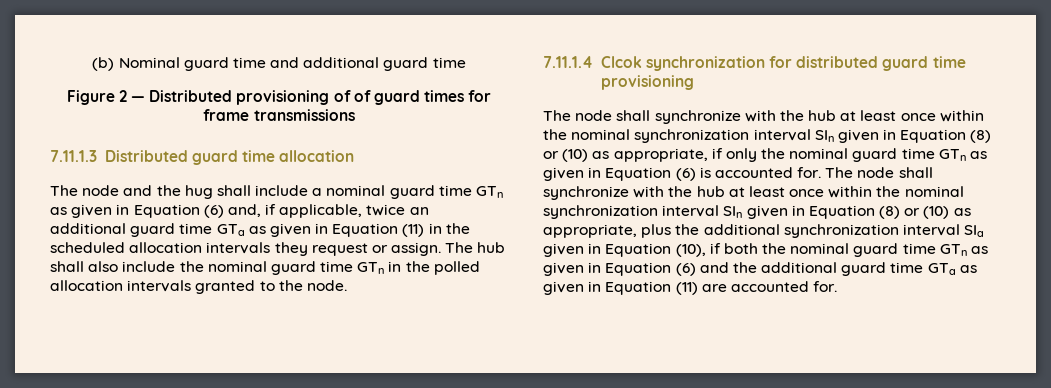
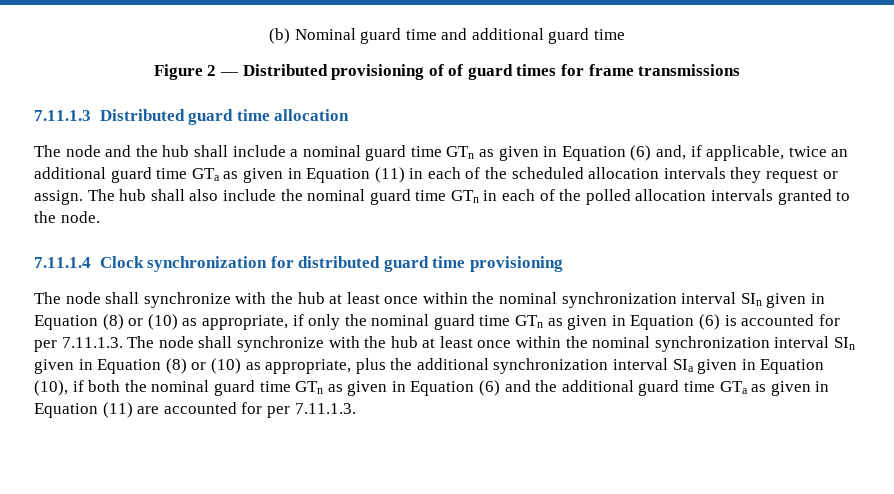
- The node and the hug shall include a nominal guard time GTn as given in Equation (6) and, if applicable, twice an additional guard time GTa as given in Equation (11) in the scheduled allocation intervals they request or assign.
+ The node and the hub shall include a nominal guard time GTn as given in Equation (6) and, if applicable, twice an additional guard time GTa as given in Equation (11) in each of the scheduled allocation intervals they request or assign.
- The hub shall also include the nominal guard time GTn in the polled allocation intervals granted to the node.
+ The hub shall also include the nominal guard time GTn in each of the polled allocation intervals granted to the node.
- 7.11.1.4 Clcok synchronization for distributed guard time provisioning
+ 7.11.1.4 Clock synchronization for distributed guard time provisioning
- The node shall synchronize with the hub at least once within the nominal synchronization interval SIn given in Equation (8) or (10) as appropriate, if only the nominal guard time GTn as given in Equation (6) is accounted for. The node shall synchronize with the hub at least once within the nominal synchronization interval SIn given in Equation (8) or (10) as appropriate, plus the additional synchronization interval SIa given in Equation (10), if both the nominal guard time GTn as given in Equation (6) and the additional guard time GTa as given in Equation (11) are accounted for.
+ The node shall synchronize with the hub at least once within the nominal synchronization interval SIn given in Equation (8) or (10) as appropriate, if only the nominal guard time GTn as given in Equation (6) is accounted for per 7.11.1.3. The node shall synchronize with the hub at least once within the nominal synchronization interval SIn given in Equation (8) or (10) as appropriate, plus the additional synchronization interval SIa given in Equation (10), if both the nominal guard time GTn as given in Equation (6) and the additional guard time GTa as given in Equation (11) are accounted for per 7.11.1.3.

